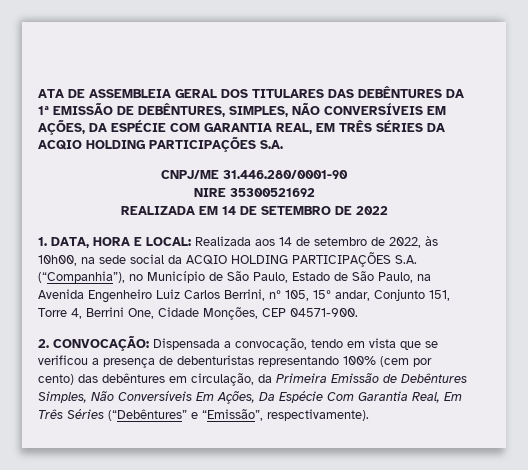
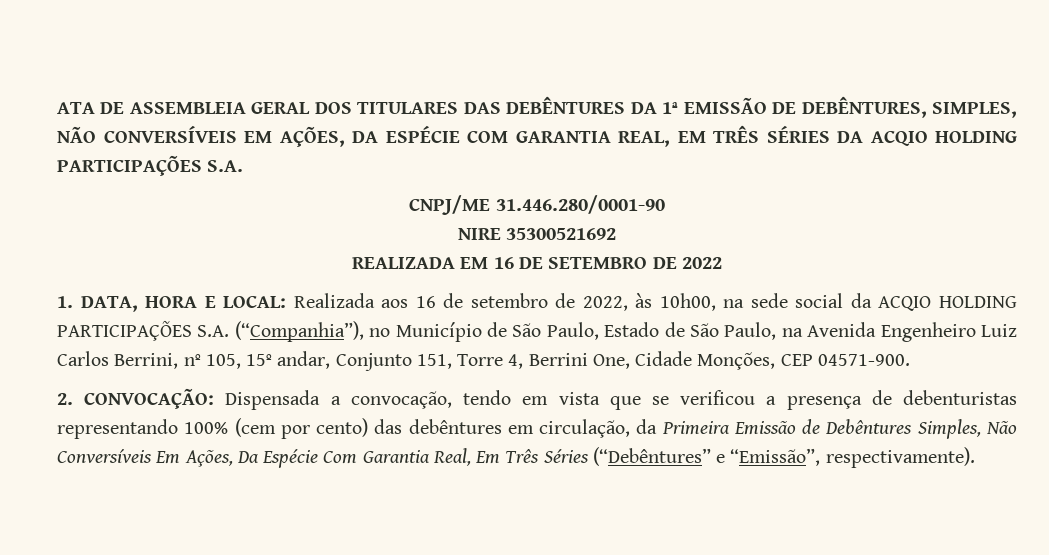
- REALIZADA EM 14 DE SETEMBRO DE 2022
+ REALIZADA EM 16 DE SETEMBRO DE 2022
- 1. DATA, HORA E LOCAL: Realizada aos 14 de setembro de 2022, às 10h00, na sede social da ACQIO HOLDING PARTICIPAÇÕES S.A. (“Companhia”), no Município de São Paulo, Estado de São Paulo, na Avenida Engenheiro Luiz Carlos Berrini, nº 105, 15º andar, Conjunto 151, Torre 4, Berrini One, Cidade Monções, CEP 04571-900.
+ 1. DATA, HORA E LOCAL: Realizada aos 16 de setembro de 2022, às 10h00, na sede social da ACQIO HOLDING PARTICIPAÇÕES S.A. (“Companhia”), no Município de São Paulo, Estado de São Paulo, na Avenida Engenheiro Luiz Carlos Berrini, nº 105, 15º andar, Conjunto 151, Torre 4, Berrini One, Cidade Monções, CEP 04571-900.

